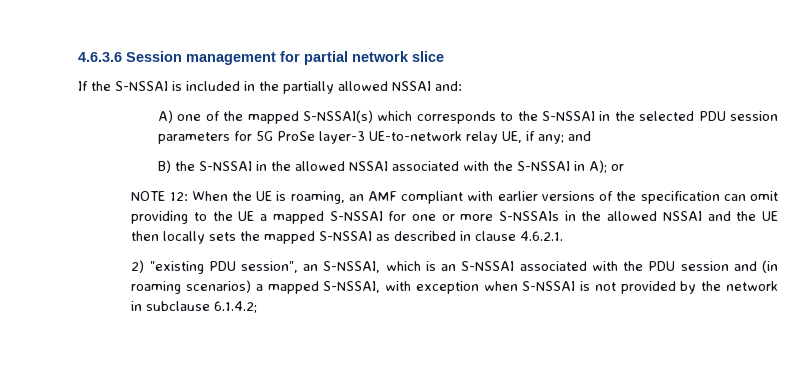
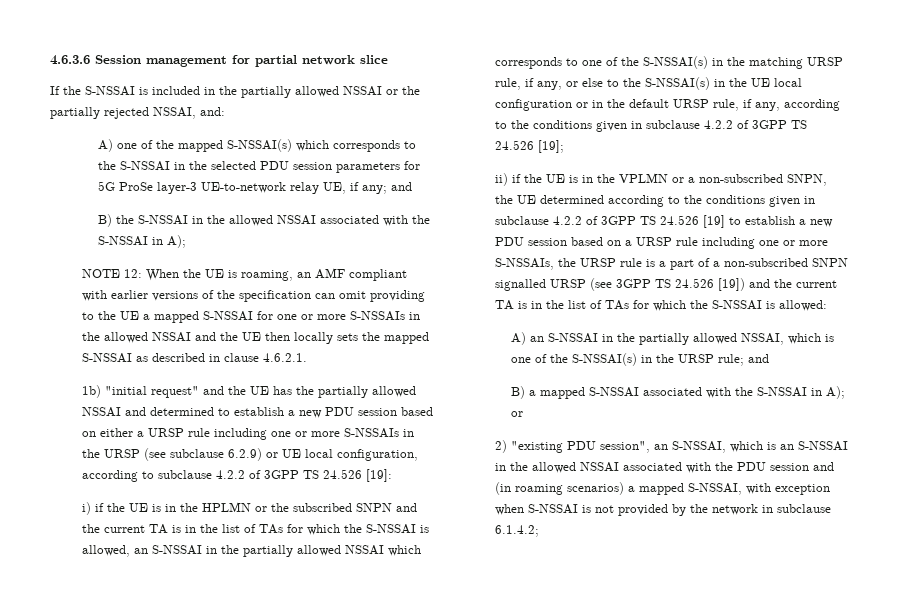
- If the S-NSSAI is included in the partially allowed NSSAI and:
+ If the S-NSSAI is included in the partially allowed NSSAI or the partially rejected NSSAI, and:
- B) the S-NSSAI in the allowed NSSAI associated with the S-NSSAI in A); or
+ B) the S-NSSAI in the allowed NSSAI associated with the S-NSSAI in A);
+ 1b) "initial request" and the UE has the partially allowed NSSAI and determined to establish a new PDU session based on either a URSP rule including one or more S-NSSAIs in the URSP (see subclause 6.2.9) or UE local configuration, according to subclause 4.2.2 of 3GPP TS 24.526 [19]:
+ i) if the UE is in the HPLMN or the subscribed SNPN and the current TA is in the list of TAs for which the S-NSSAI is allowed, an S-NSSAI in the partially allowed NSSAI which corresponds to one of the S-NSSAI(s) in the matching URSP rule, if any, or else to the S-NSSAI(s) in the UE local configuration or in the default URSP rule, if any, according to the conditions given in subclause 4.2.2 of 3GPP TS 24.526 [19];
+ ii) if the UE is in the VPLMN or a non-subscribed SNPN, the UE determined according to the conditions given in subclause 4.2.2 of 3GPP TS 24.526 [19] to establish a new PDU session based on a URSP rule including one or more S-NSSAIs, the URSP rule is a part of a non-subscribed SNPN signalled URSP (see 3GPP TS 24.526 [19]) and the current TA is in the list of TAs for which the S-NSSAI is allowed:
+ A) an S-NSSAI in the partially allowed NSSAI, which is one of the S-NSSAI(s) in the URSP rule; and
+ B) a mapped S-NSSAI associated with the S-NSSAI in A); or
- 2) "existing PDU session", an S-NSSAI, which is an S-NSSAI associated with the PDU session and (in roaming scenarios) a mapped S-NSSAI, with exception when S-NSSAI is not provided by the network in subclause 6.1.4.2;
+ 2) "existing PDU session", an S-NSSAI, which is an S-NSSAI in the allowed NSSAI associated with the PDU session and (in roaming scenarios) a mapped S-NSSAI, with exception when S-NSSAI is not provided by the network in subclause 6.1.4.2;

